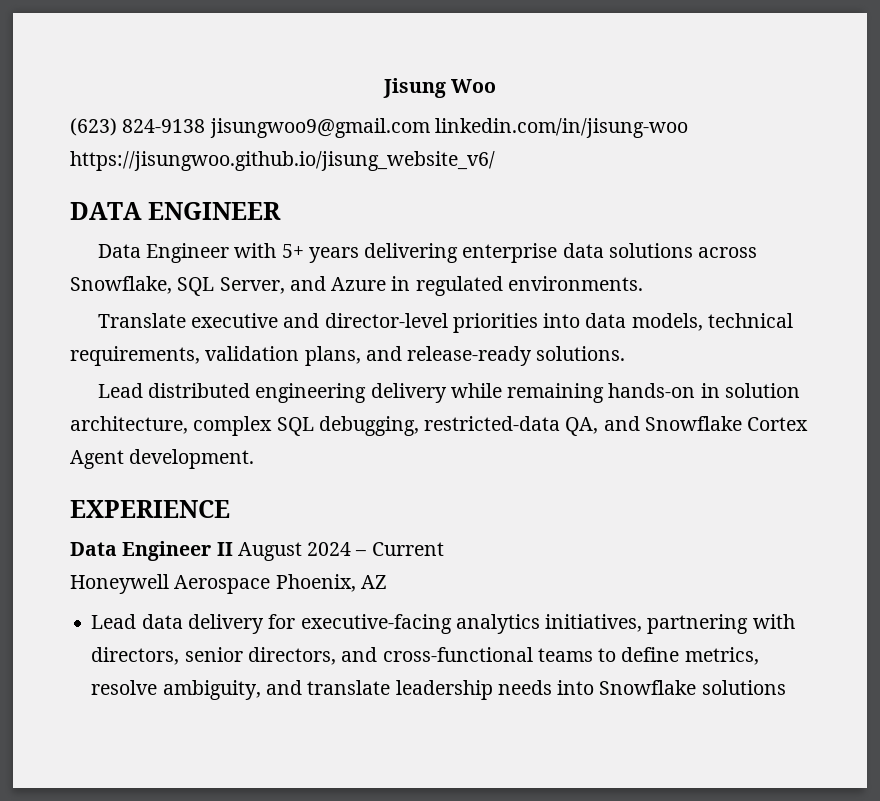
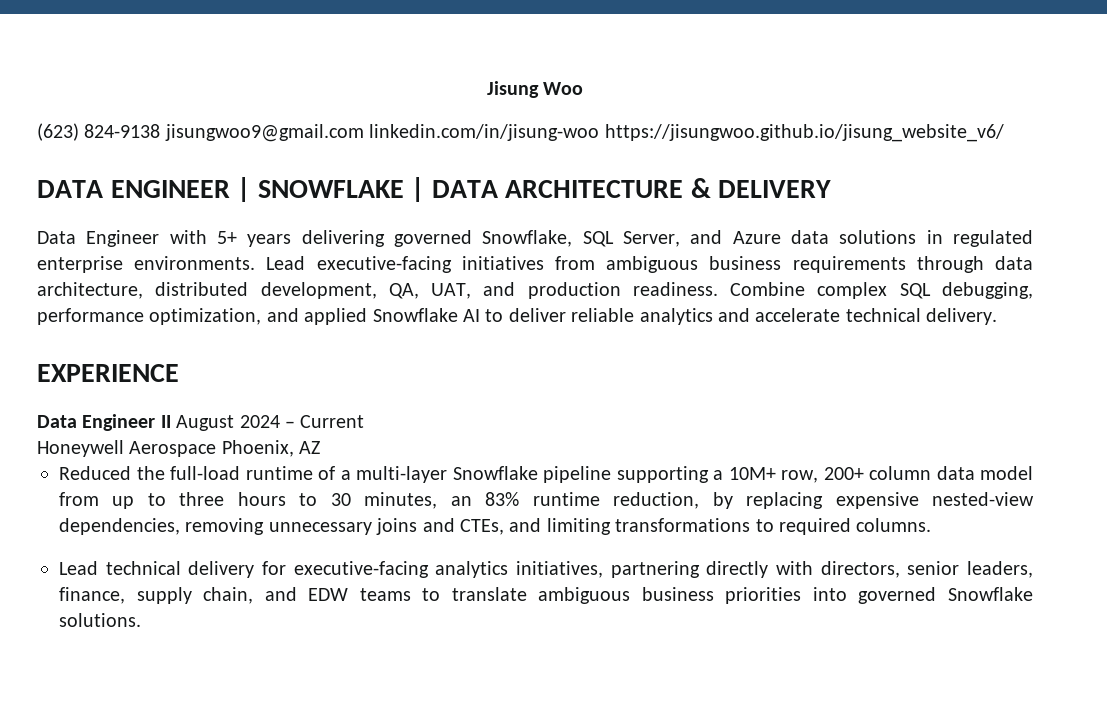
- DATA ENGINEER
+ DATA ENGINEER | SNOWFLAKE | DATA ARCHITECTURE & DELIVERY
- Data Engineer with 5+ years delivering enterprise data solutions across Snowflake, SQL Server, and Azure in regulated environments.
- Translate executive and director-level priorities into data models, technical requirements, validation plans, and release-ready solutions.
- Lead distributed engineering delivery while remaining hands-on in solution architecture, complex SQL debugging, restricted-data QA, and Snowflake Cortex Agent development.
+ Data Engineer with 5+ years delivering governed Snowflake, SQL Server, and Azure data solutions in regulated enterprise environments. Lead executive-facing initiatives from ambiguous business requirements through data architecture, distributed development, QA, UAT, and production readiness. Combine complex SQL debugging, performance optimization, and applied Snowflake AI to deliver reliable analytics and accelerate technical delivery.
- Lead data delivery for executive-facing analytics initiatives, partnering with directors, senior directors, and cross-functional teams to define metrics, resolve ambiguity, and translate leadership needs into Snowflake solutions
+ Reduced the full-load runtime of a multi-layer Snowflake pipeline supporting a 10M+ row, 200+ column data model from up to three hours to 30 minutes, an 83% runtime reduction, by replacing expensive nested-view dependencies, removing unnecessary joins and CTEs, and limiting transformations to required columns.
+ Lead technical delivery for executive-facing analytics initiatives, partnering directly with directors, senior leaders, finance, supply chain, and EDW teams to translate ambiguous business priorities into governed Snowflake solutions.

